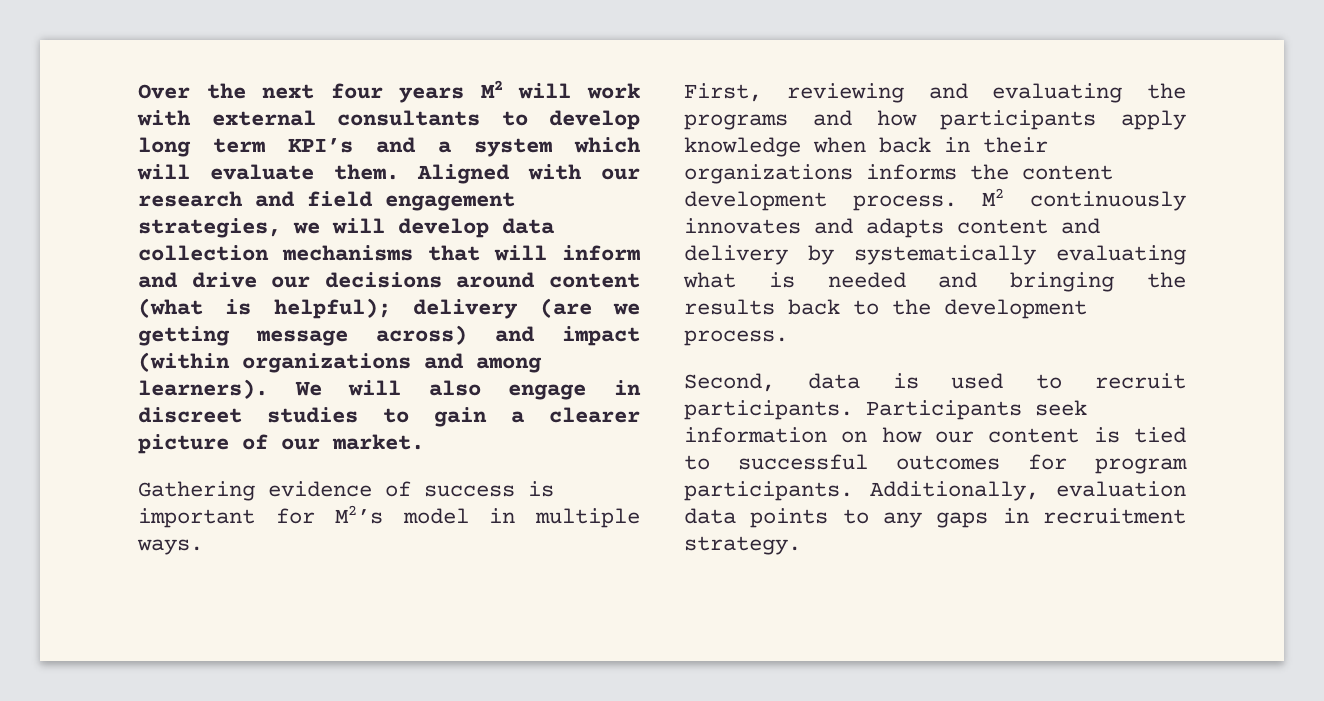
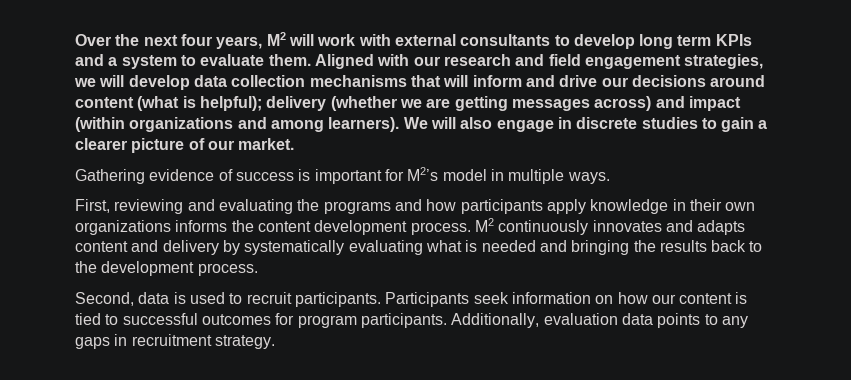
- Over the next four years M2 will work with external consultants to develop long term KPI’s and a system which will evaluate them.
+ Over the next four years, M2 will work with external consultants to develop long term KPIs and a system to evaluate them.
- Aligned with our research and field engagement strategies, we will develop data collection mechanisms that will inform and drive our decisions around content (what is helpful); delivery (are we getting message across) and impact (within organizations and among learners).
+ Aligned with our research and field engagement strategies, we will develop data collection mechanisms that will inform and drive our decisions around content (what is helpful); delivery (whether we are getting messages across) and impact (within organizations and among learners).
- We will also engage in discreet studies to gain a clearer picture of our market.
+ We will also engage in discrete studies to gain a clearer picture of our market.
- First, reviewing and evaluating the programs and how participants apply knowledge when back in their organizations informs the content development process.
+ First, reviewing and evaluating the programs and how participants apply knowledge in their own organizations informs the content development process.

